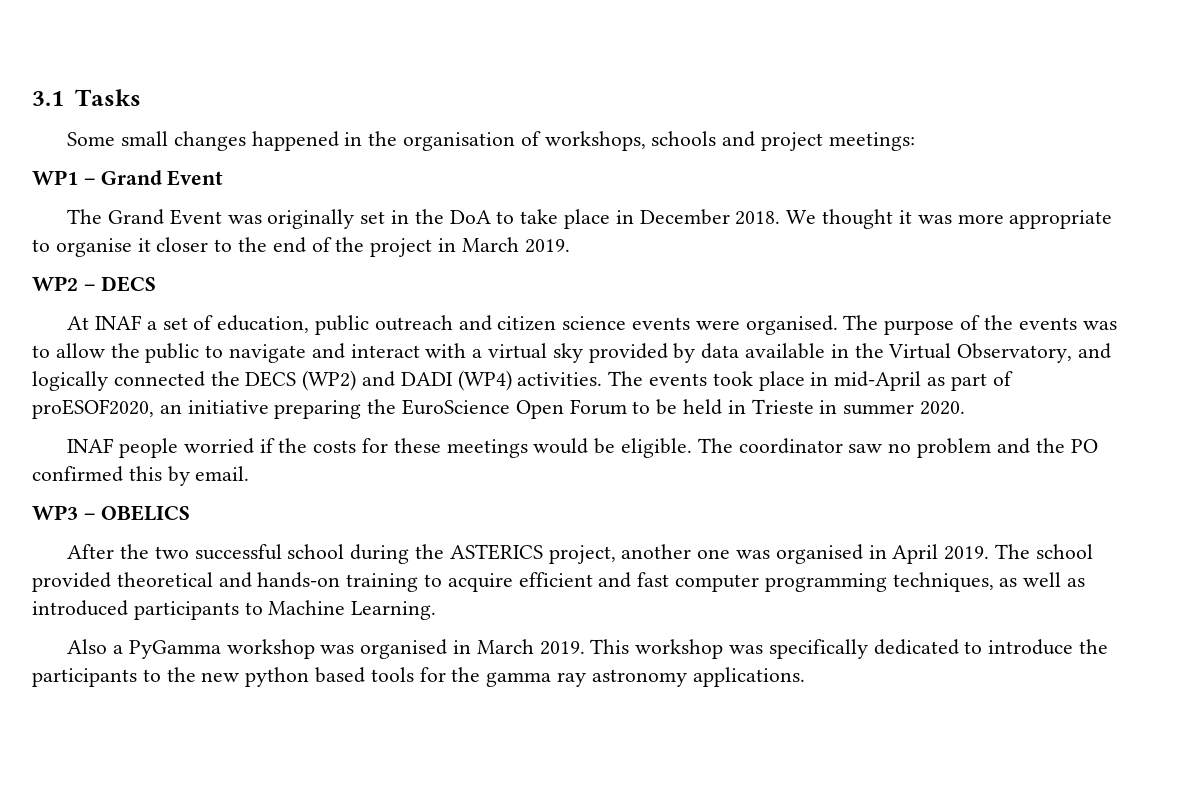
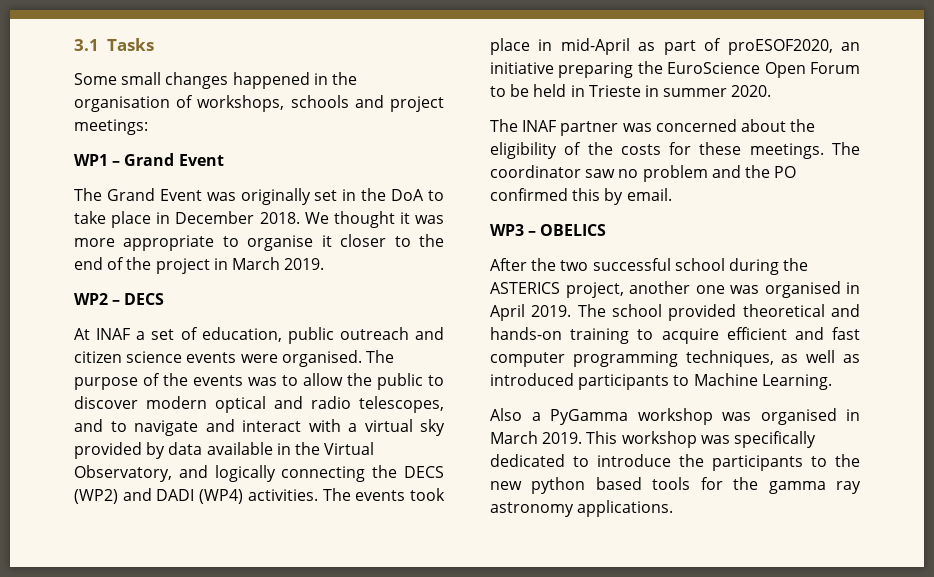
- The purpose of the events was to allow the public to navigate and interact with a virtual sky provided by data available in the Virtual Observatory, and logically connected the DECS (WP2) and DADI (WP4) activities.
+ The purpose of the events was to allow the public to discover modern optical and radio telescopes, and to navigate and interact with a virtual sky provided by data available in the Virtual Observatory, and logically connecting the DECS (WP2) and DADI (WP4) activities.
- INAF people worried if the costs for these meetings would be eligible.
+ The INAF partner was concerned about the eligibility of the costs for these meetings.

